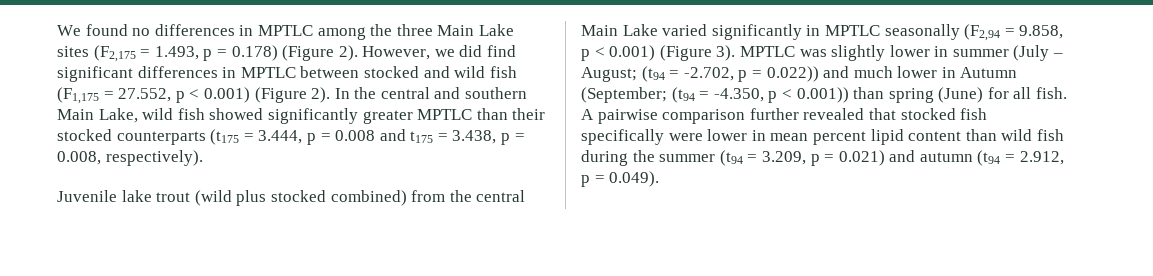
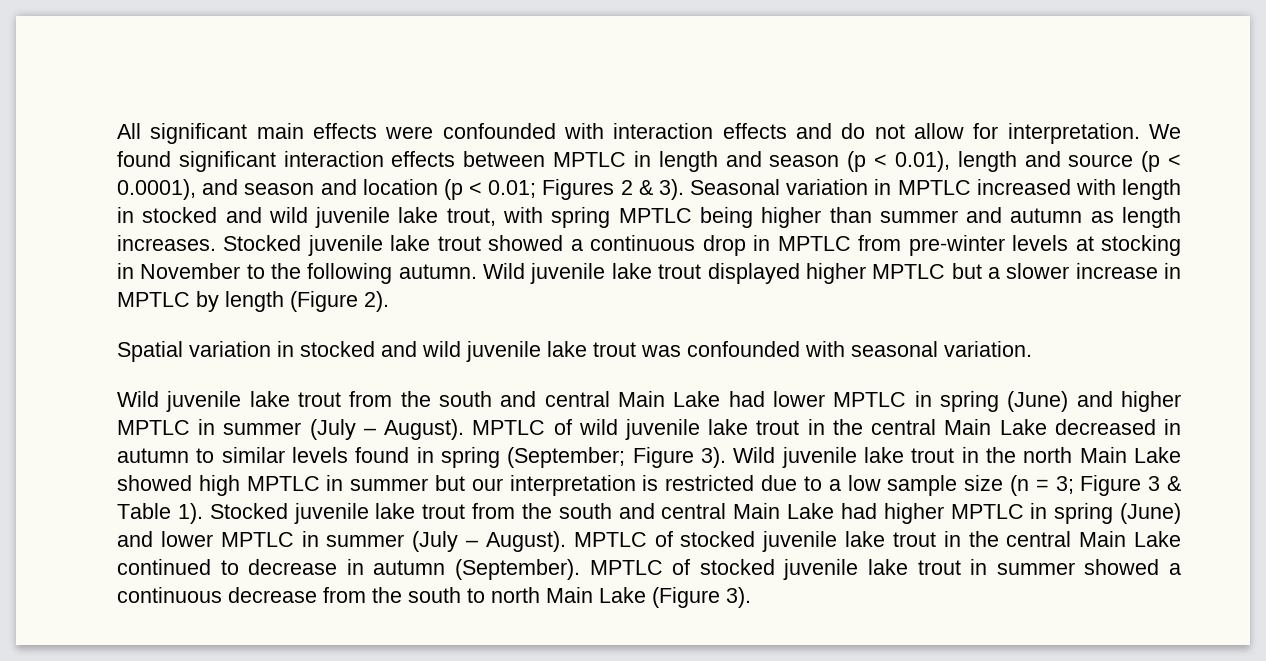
- We found no differences in MPTLC among the three Main Lake sites (F2,175 = 1.493, p = 0.178) (Figure 2). However, we did find significant differences in MPTLC between stocked and wild fish (F1,175 = 27.552, p < 0.001) (Figure 2). In the central and southern Main Lake, wild fish showed significantly greater MPTLC than their stocked counterparts (t175 = 3.444, p = 0.008 and t175 = 3.438, p = 0.008, respectively).
- Juvenile lake trout (wild plus stocked combined) from the central Main Lake varied significantly in MPTLC seasonally (F2,94 = 9.858, p < 0.001) (Figure 3). MPTLC was slightly lower in summer (July – August; (t94 = -2.702, p = 0.022)) and much lower in Autumn (September; (t94 = -4.350, p < 0.001)) than spring (June) for all fish. A pairwise comparison further revealed that stocked fish specifically were lower in mean percent lipid content than wild fish during the summer (t94 = 3.209, p = 0.021) and autumn (t94 = 2.912, p = 0.049).
+ All significant main effects were confounded with interaction effects and do not allow for interpretation. We found significant interaction effects between MPTLC in length and season (p < 0.01), length and source (p < 0.0001), and season and location (p < 0.01; Figures 2 & 3). Seasonal variation in MPTLC increased with length in stocked and wild juvenile lake trout, with spring MPTLC being higher than summer and autumn as length increases. Stocked juvenile lake trout showed a continuous drop in MPTLC from pre-winter levels at stocking in November to the following autumn. Wild juvenile lake trout displayed higher MPTLC but a slower increase in MPTLC by length (Figure 2).
+ Spatial variation in stocked and wild juvenile lake trout was confounded with seasonal variation.
+ Wild juvenile lake trout from the south and central Main Lake had lower MPTLC in spring (June) and higher MPTLC in summer (July – August). MPTLC of wild juvenile lake trout in the central Main Lake decreased in autumn to similar levels found in spring (September; Figure 3). Wild juvenile lake trout in the north Main Lake showed high MPTLC in summer but our interpretation is restricted due to a low sample size (n = 3; Figure 3 & Table 1). Stocked juvenile lake trout from the south and central Main Lake had higher MPTLC in spring (June) and lower MPTLC in summer (July – August). MPTLC of stocked juvenile lake trout in the central Main Lake continued to decrease in autumn (September). MPTLC of stocked juvenile lake trout in summer showed a continuous decrease from the south to north Main Lake (Figure 3).

